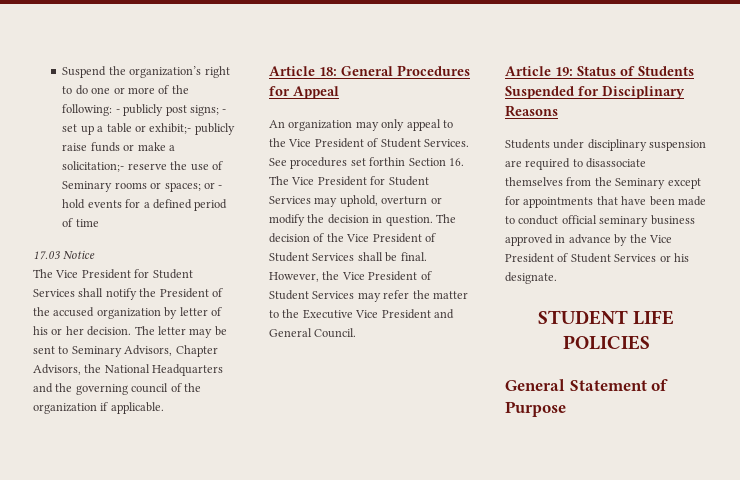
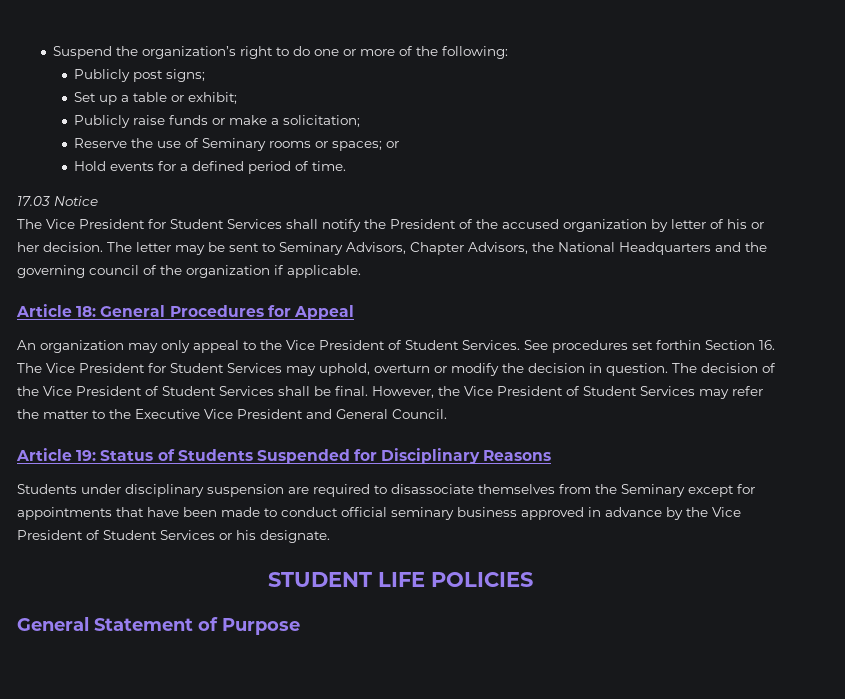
- Suspend the organization’s right to do one or more of the following: - publicly post signs; - set up a table or exhibit;- publicly raise funds or make a solicitation;- reserve the use of Seminary rooms or spaces; or - hold events for a defined period of time
+ Suspend the organization’s right to do one or more of the following:
+ Publicly post signs;
+ Set up a table or exhibit;
+ Publicly raise funds or make a solicitation;
+ Reserve the use of Seminary rooms or spaces; or
+ Hold events for a defined period of time.

